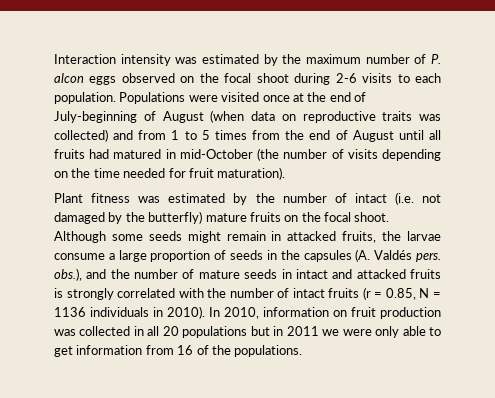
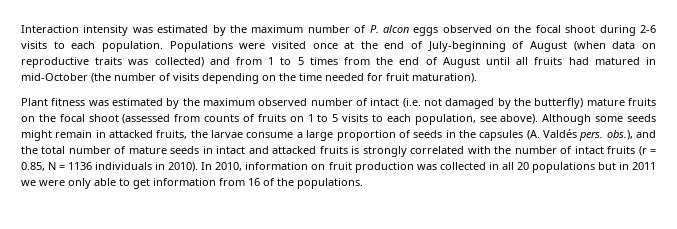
- Plant fitness was estimated by the number of intact (i.e. not damaged by the butterfly) mature fruits on the focal shoot.
+ Plant fitness was estimated by the maximum observed number of intact (i.e. not damaged by the butterfly) mature fruits on the focal shoot (assessed from counts of fruits on 1 to 5 visits to each population, see above).
- Although some seeds might remain in attacked fruits, the larvae consume a large proportion of seeds in the capsules (A. Valdés pers. obs.), and the number of mature seeds in intact and attacked fruits is strongly correlated with the number of intact fruits (r = 0.85, N = 1136 individuals in 2010).
+ Although some seeds might remain in attacked fruits, the larvae consume a large proportion of seeds in the capsules (A. Valdés pers. obs.), and the total number of mature seeds in intact and attacked fruits is strongly correlated with the number of intact fruits (r = 0.85, N = 1136 individuals in 2010).

